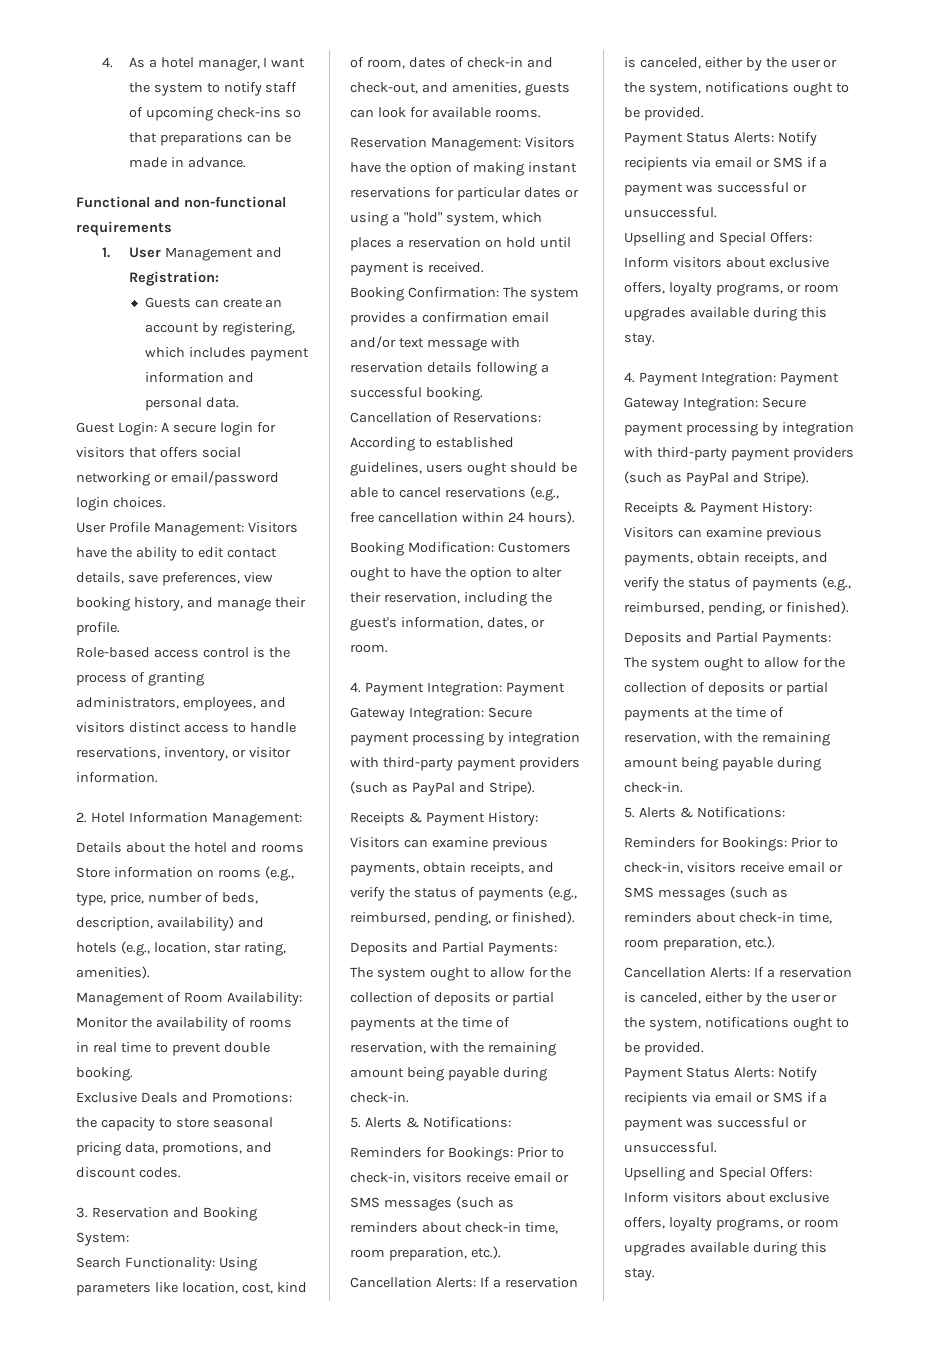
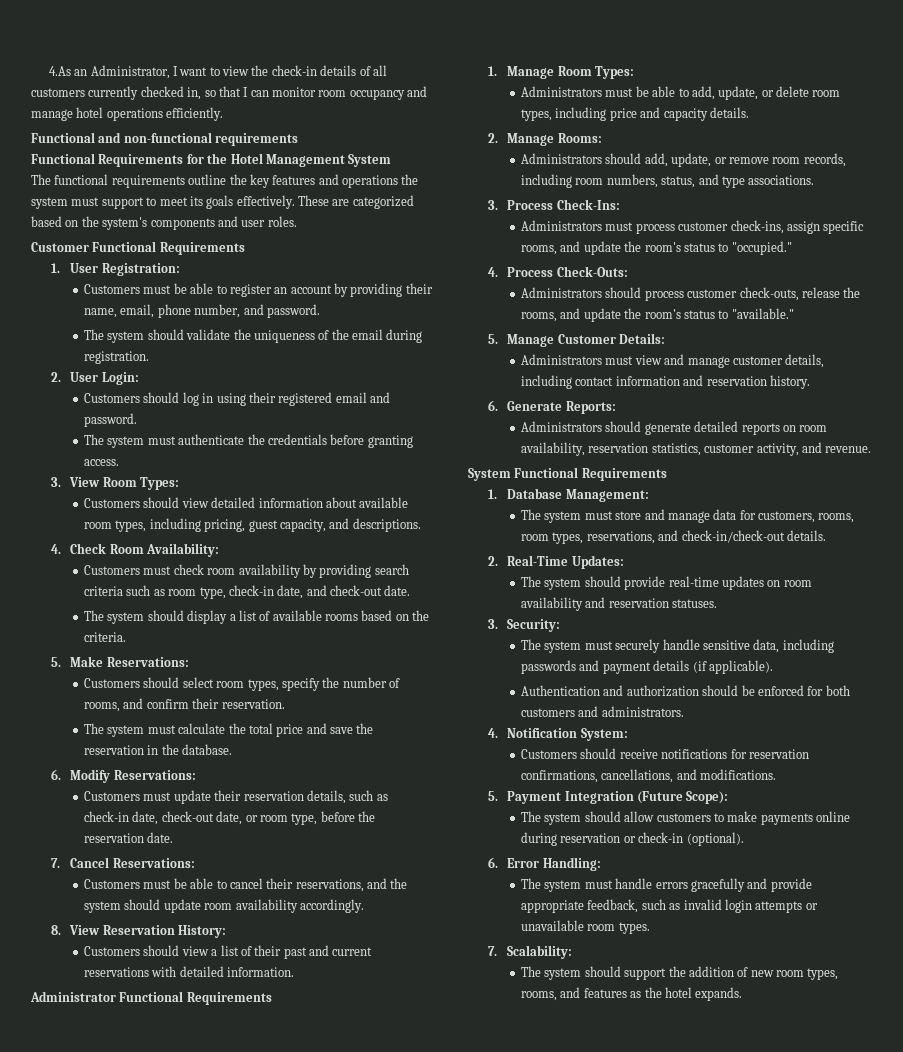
- 4. As a hotel manager, I want the system to notify staff of upcoming check-ins so that preparations can be made in advance.
+ 4.As an Administrator, I want to view the check-in details of all customers currently checked in, so that I can monitor room occupancy and manage hotel operations efficiently.
  Functional and non-functional requirements
+ Functional Requirements for the Hotel Management System
+ The functional requirements outline the key features and operations the system must support to meet its goals effectively. These are categorized based on the system's components and user roles.
+ Customer Functional Requirements
- 1. User Management and Registration:
+ 1. User Registration:
- Guests can create an account by registering, which includes payment information and personal data.
- Guest Login: A secure login for visitors that offers social networking or email/password login choices.
- User Profile Management: Visitors have the ability to edit contact details, save preferences, view booking history, and manage their profile.
- Role-based access control is the process of granting administrators, employees, and visitors distinct access to handle reservations, inventory, or visitor information.
- 2. Hotel Information Management:
- Details about the hotel and rooms Store information on rooms (e.g., type, price, number of beds, description, availability) and hotels (e.g., location, star rating, amenities).
- Management of Room Availability: Monitor the availability of rooms in real time to prevent double booking.
- Exclusive Deals and Promotions: the capacity to store seasonal pricing data, promotions, and discount codes.
- 3. Reservation and Booking System:
- Search Functionality: Using parameters like location, cost, kind of room, dates of check-in and check-out, and amenities, guests can look for available rooms.
- Reservation Management: Visitors have the option of making instant reservations for particular dates or using a "hold" system, which places a reservation on hold until payment is received.
- Booking Confirmation: The system provides a confirmation email and/or text message with reservation details following a successful booking.
- Cancellation of Reservations: According to established guidelines, users ought should be able to cancel reservations (e.g., free cancellation within 24 hours).
- Booking Modification: Customers ought to have the option to alter their reservation, including the guest's information, dates, or room.
- 4. Payment Integration: Payment Gateway Integration: Secure payment processing by integration with third-party payment providers (such as PayPal and Stripe).
- Receipts & Payment History: Visitors can examine previous payments, obtain receipts, and verify the status of payments (e.g., reimbursed, pending, or finished).
- Deposits and Partial Payments: The system ought to allow for the collection of deposits or partial payments at the time of reservation, with the remaining amount being payable during check-in.
- 5. Alerts & Notifications:
- Reminders for Bookings: Prior to check-in, visitors receive email or SMS messages (such as reminders about check-in time, room preparation, etc.).
- Cancellation Alerts: If a reservation is canceled, either by the user or the system, notifications ought to be provided.
- Payment Status Alerts: Notify recipients via email or SMS if a payment was successful or unsuccessful.
- Upselling and Special Offers: Inform visitors about exclusive offers, loyalty programs, or room upgrades available during this stay.
- 4. Payment Integration: Payment Gateway Integration: Secure payment processing by integration with third-party payment providers (such as PayPal and Stripe).
- Receipts & Payment History: Visitors can examine previous payments, obtain receipts, and verify the status of payments (e.g., reimbursed, pending, or finished).
- Deposits and Partial Payments: The system ought to allow for the collection of deposits or partial payments at the time of reservation, with the remaining amount being payable during check-in.
- 5. Alerts & Notifications:
- Reminders for Bookings: Prior to check-in, visitors receive email or SMS messages (such as reminders about check-in time, room preparation, etc.).
- Cancellation Alerts: If a reservation is canceled, either by the user or the system, notifications ought to be provided.
- Payment Status Alerts: Notify recipients via email or SMS if a payment was successful or unsuccessful.
- Upselling and Special Offers: Inform visitors about exclusive offers, loyalty programs, or room upgrades available during this stay.
+ Customers must be able to register an account by providing their name, email, phone number, and password.
+ The system should validate the uniqueness of the email during registration.
+ 2. User Login:
+ Customers should log in using their registered email and password.
+ The system must authenticate the credentials before granting access.
+ 3. View Room Types:
+ Customers should view detailed information about available room types, including pricing, guest capacity, and descriptions.
+ 4. Check Room Availability:
+ Customers must check room availability by providing search criteria such as room type, check-in date, and check-out date.
+ The system should display a list of available rooms based on the criteria.
+ 5. Make Reservations:
+ Customers should select room types, specify the number of rooms, and confirm their reservation.
+ The system must calculate the total price and save the reservation in the database.
+ 6. Modify Reservations:
+ Customers must update their reservation details, such as check-in date, check-out date, or room type, before the reservation date.
+ 7. Cancel Reservations:
+ Customers must be able to cancel their reservations, and the system should update room availability accordingly.
+ 8. View Reservation History:
+ Customers should view a list of their past and current reservations with detailed information.
+ Administrator Functional Requirements
+ 1. Manage Room Types:
+ Administrators must be able to add, update, or delete room types, including price and capacity details.
+ 2. Manage Rooms:
+ Administrators should add, update, or remove room records, including room numbers, status, and type associations.
+ 3. Process Check-Ins:
+ Administrators must process customer check-ins, assign specific rooms, and update the room's status to "occupied."
+ 4. Process Check-Outs:
+ Administrators should process customer check-outs, release the rooms, and update the room's status to "available."
+ 5. Manage Customer Details:
+ Administrators must view and manage customer details, including contact information and reservation history.
+ 6. Generate Reports:
+ Administrators should generate detailed reports on room availability, reservation statistics, customer activity, and revenue.
+ System Functional Requirements
+ 1. Database Management:
+ The system must store and manage data for customers, rooms, room types, reservations, and check-in/check-out details.
+ 2. Real-Time Updates:
+ The system should provide real-time updates on room availability and reservation statuses.
+ 3. Security:
+ The system must securely handle sensitive data, including passwords and payment details (if applicable).
+ Authentication and authorization should be enforced for both customers and administrators.
+ 4. Notification System:
+ Customers should receive notifications for reservation confirmations, cancellations, and modifications.
+ 5. Payment Integration (Future Scope):
+ The system should allow customers to make payments online during reservation or check-in (optional).
+ 6. Error Handling:
+ The system must handle errors gracefully and provide appropriate feedback, such as invalid login attempts or unavailable room types.
+ 7. Scalability:
+ The system should support the addition of new room types, rooms, and features as the hotel expands.

